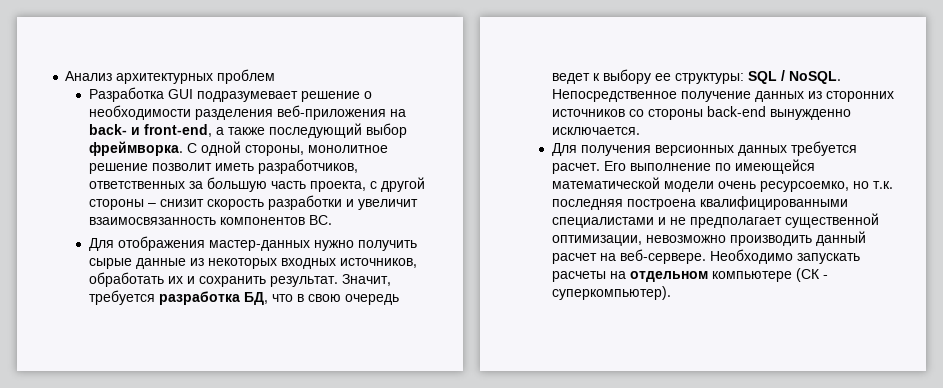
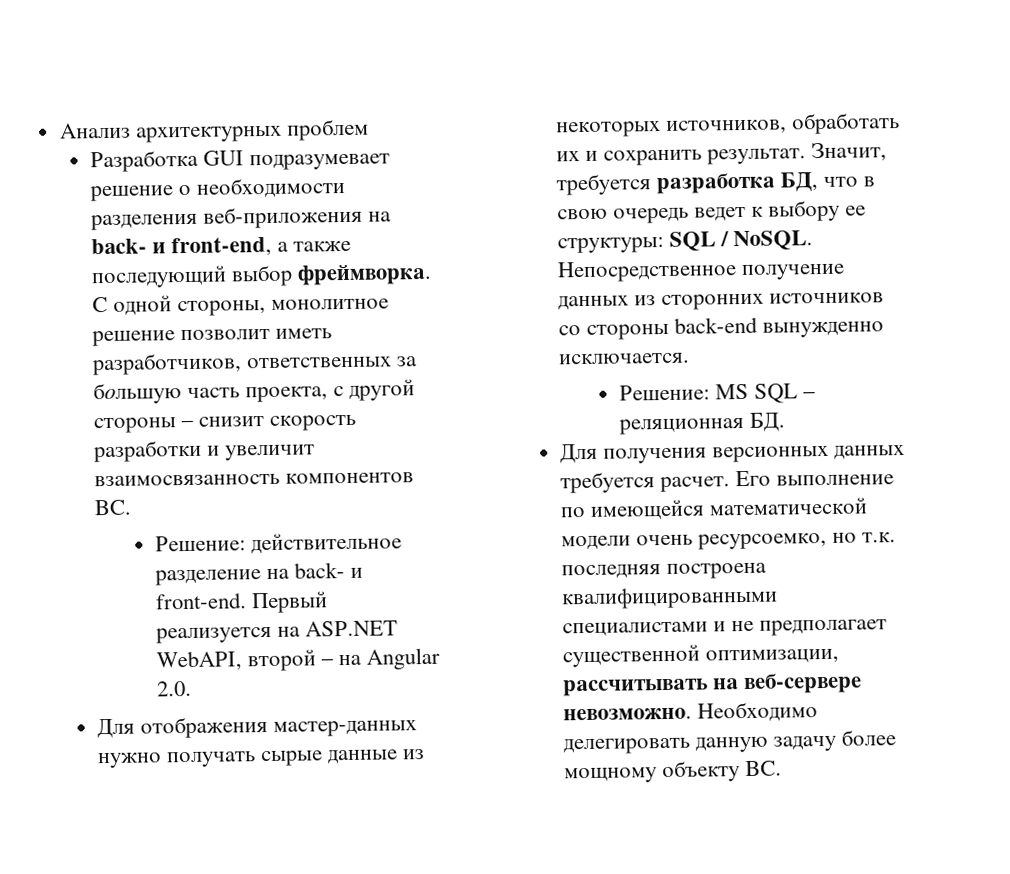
+ Решение: действительное разделение на back- и front-end. Первый реализуется на ASP.NET WebAPI, второй – на Angular 2.0.
- Для отображения мастер-данных нужно получить сырые данные из некоторых входных источников, обработать их и сохранить результат.
+ Для отображения мастер-данных нужно получать сырые данные из некоторых источников, обработать их и сохранить результат.
+ Решение: MS SQL – реляционная БД.
- Его выполнение по имеющейся математической модели очень ресурсоемко, но т.к. последняя построена квалифицированными специалистами и не предполагает существенной оптимизации, невозможно производить данный расчет на веб-сервере. Необходимо запускать расчеты на отдельном компьютере (СК - суперкомпьютер).
+ Его выполнение по имеющейся математической модели очень ресурсоемко, но т.к. последняя построена квалифицированными специалистами и не предполагает существенной оптимизации, рассчитывать на веб-сервере невозможно. Необходимо делегировать данную задачу более мощному объекту ВС.

